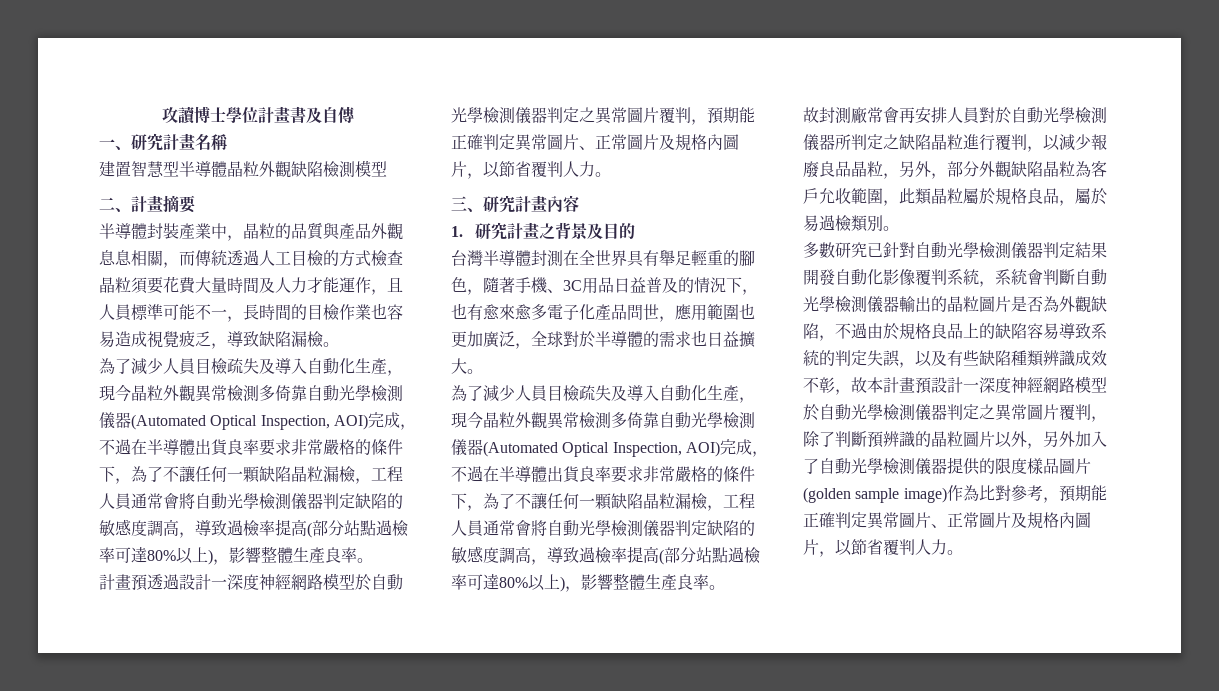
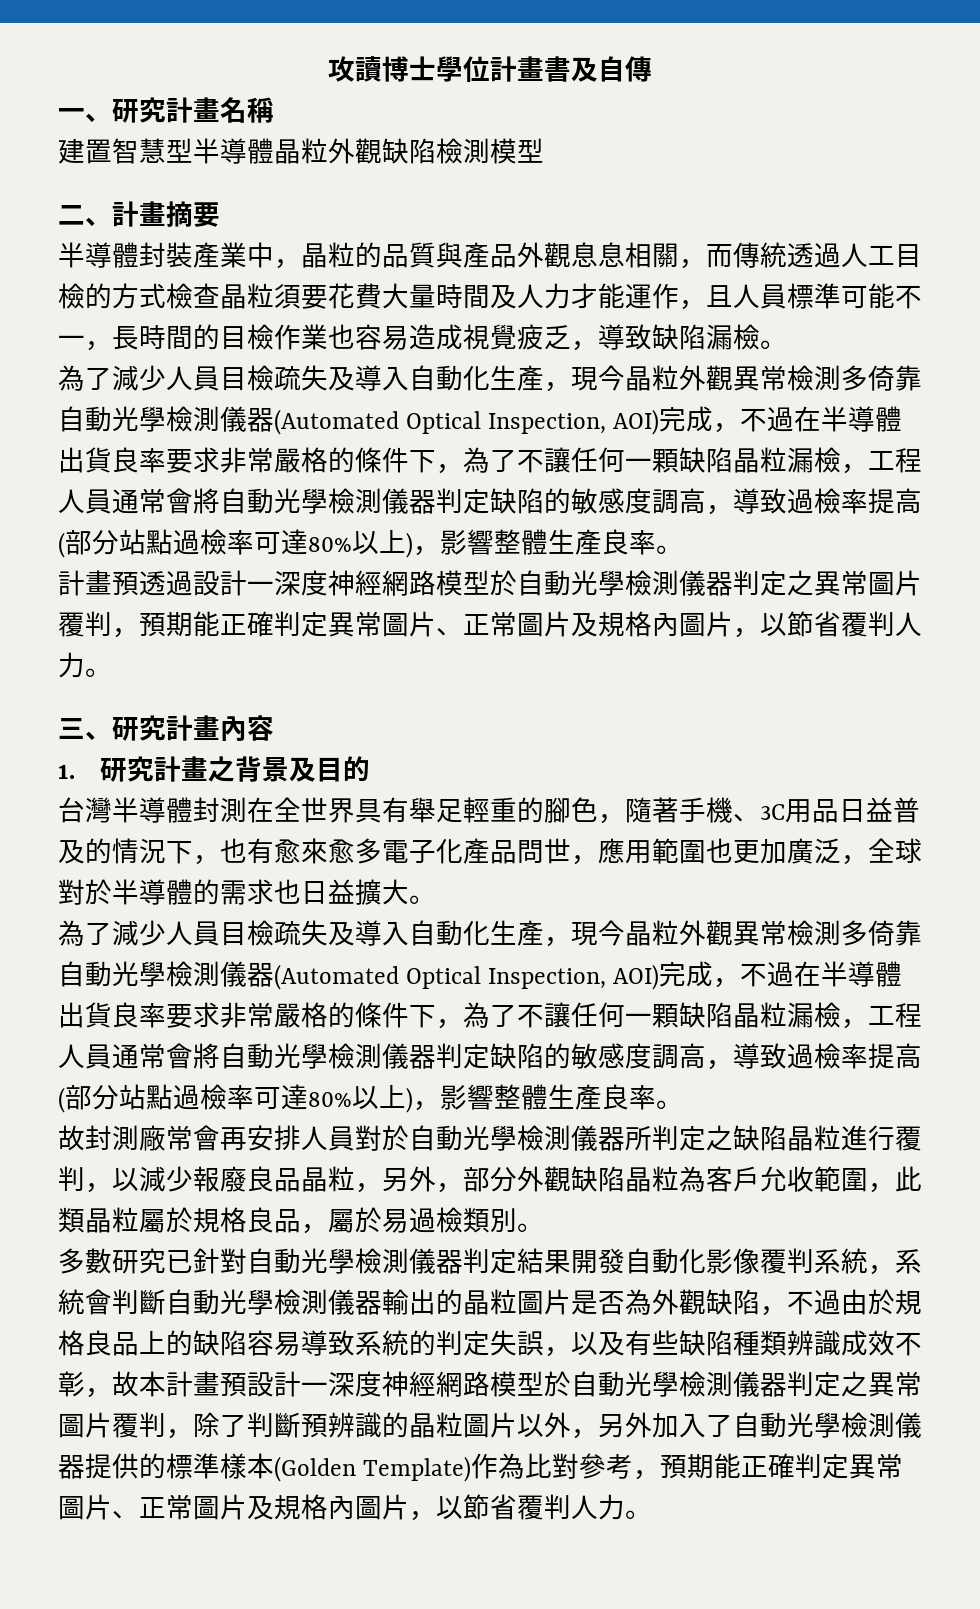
- 多數研究已針對自動光學檢測儀器判定結果開發自動化影像覆判系統，系統會判斷自動光學檢測儀器輸出的晶粒圖片是否為外觀缺陷，不過由於規格良品上的缺陷容易導致系統的判定失誤，以及有些缺陷種類辨識成效不彰，故本計畫預設計一深度神經網路模型於自動光學檢測儀器判定之異常圖片覆判，除了判斷預辨識的晶粒圖片以外，另外加入了自動光學檢測儀器提供的限度樣品圖片(golden sample image)作為比對參考，預期能正確判定異常圖片、正常圖片及規格內圖片，以節省覆判人力。
+ 多數研究已針對自動光學檢測儀器判定結果開發自動化影像覆判系統，系統會判斷自動光學檢測儀器輸出的晶粒圖片是否為外觀缺陷，不過由於規格良品上的缺陷容易導致系統的判定失誤，以及有些缺陷種類辨識成效不彰，故本計畫預設計一深度神經網路模型於自動光學檢測儀器判定之異常圖片覆判，除了判斷預辨識的晶粒圖片以外，另外加入了自動光學檢測儀器提供的標準樣本(Golden Template)作為比對參考，預期能正確判定異常圖片、正常圖片及規格內圖片，以節省覆判人力。

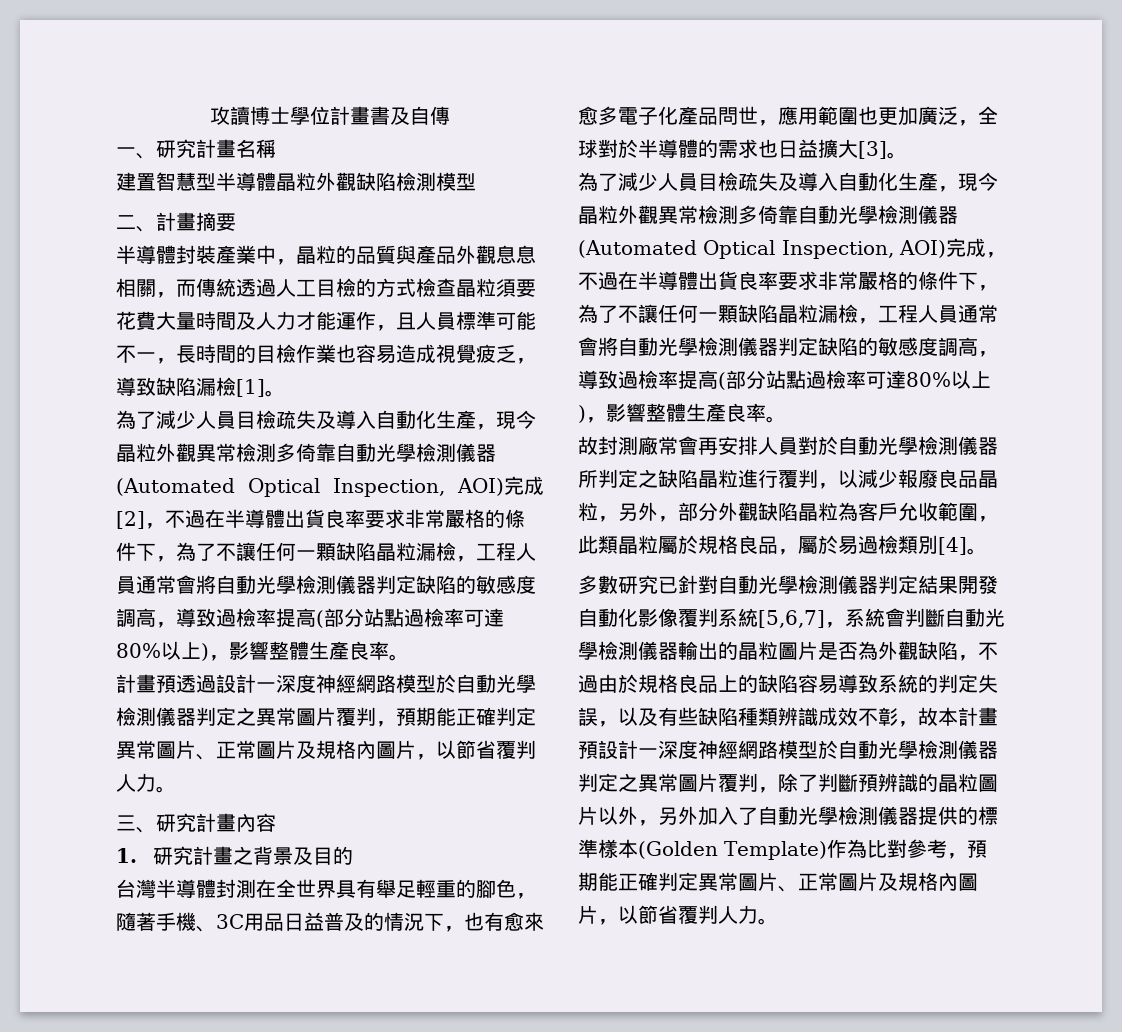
- 半導體封裝產業中，晶粒的品質與產品外觀息息相關，而傳統透過人工目檢的方式檢查晶粒須要花費大量時間及人力才能運作，且人員標準可能不一，長時間的目檢作業也容易造成視覺疲乏，導致缺陷漏檢。
- 為了減少人員目檢疏失及導入自動化生產，現今晶粒外觀異常檢測多倚靠自動光學檢測儀器(Automated Optical Inspection, AOI)完成，不過在半導體出貨良率要求非常嚴格的條件下，為了不讓任何一顆缺陷晶粒漏檢，工程人員通常會將自動光學檢測儀器判定缺陷的敏感度調高，導致過檢率提高(部分站點過檢率可達80%以上)，影響整體生產良率。
+ 半導體封裝產業中，晶粒的品質與產品外觀息息相關，而傳統透過人工目檢的方式檢查晶粒須要花費大量時間及人力才能運作，且人員標準可能不一，長時間的目檢作業也容易造成視覺疲乏，導致缺陷漏檢[1]。
+ 為了減少人員目檢疏失及導入自動化生產，現今晶粒外觀異常檢測多倚靠自動光學檢測儀器(Automated Optical Inspection, AOI)完成[2]，不過在半導體出貨良率要求非常嚴格的條件下，為了不讓任何一顆缺陷晶粒漏檢，工程人員通常會將自動光學檢測儀器判定缺陷的敏感度調高，導致過檢率提高(部分站點過檢率可達80%以上)，影響整體生產良率。
- 台灣半導體封測在全世界具有舉足輕重的腳色，隨著手機、3C用品日益普及的情況下，也有愈來愈多電子化產品問世，應用範圍也更加廣泛，全球對於半導體的需求也日益擴大。
+ 台灣半導體封測在全世界具有舉足輕重的腳色，隨著手機、3C用品日益普及的情況下，也有愈來愈多電子化產品問世，應用範圍也更加廣泛，全球對於半導體的需求也日益擴大[3]。
- 故封測廠常會再安排人員對於自動光學檢測儀器所判定之缺陷晶粒進行覆判，以減少報廢良品晶粒，另外，部分外觀缺陷晶粒為客戶允收範圍，此類晶粒屬於規格良品，屬於易過檢類別。
+ 故封測廠常會再安排人員對於自動光學檢測儀器所判定之缺陷晶粒進行覆判，以減少報廢良品晶粒，另外，部分外觀缺陷晶粒為客戶允收範圍，此類晶粒屬於規格良品，屬於易過檢類別[4]。
- 多數研究已針對自動光學檢測儀器判定結果開發自動化影像覆判系統，系統會判斷自動光學檢測儀器輸出的晶粒圖片是否為外觀缺陷，不過由於規格良品上的缺陷容易導致系統的判定失誤，以及有些缺陷種類辨識成效不彰，故本計畫預設計一深度神經網路模型於自動光學檢測儀器判定之異常圖片覆判，除了判斷預辨識的晶粒圖片以外，另外加入了自動光學檢測儀器提供的標準樣本(Golden Template)作為比對參考，預期能正確判定異常圖片、正常圖片及規格內圖片，以節省覆判人力。
+ 多數研究已針對自動光學檢測儀器判定結果開發自動化影像覆判系統[5,6,7]，系統會判斷自動光學檢測儀器輸出的晶粒圖片是否為外觀缺陷，不過由於規格良品上的缺陷容易導致系統的判定失誤，以及有些缺陷種類辨識成效不彰，故本計畫預設計一深度神經網路模型於自動光學檢測儀器判定之異常圖片覆判，除了判斷預辨識的晶粒圖片以外，另外加入了自動光學檢測儀器提供的標準樣本(Golden Template)作為比對參考，預期能正確判定異常圖片、正常圖片及規格內圖片，以節省覆判人力。

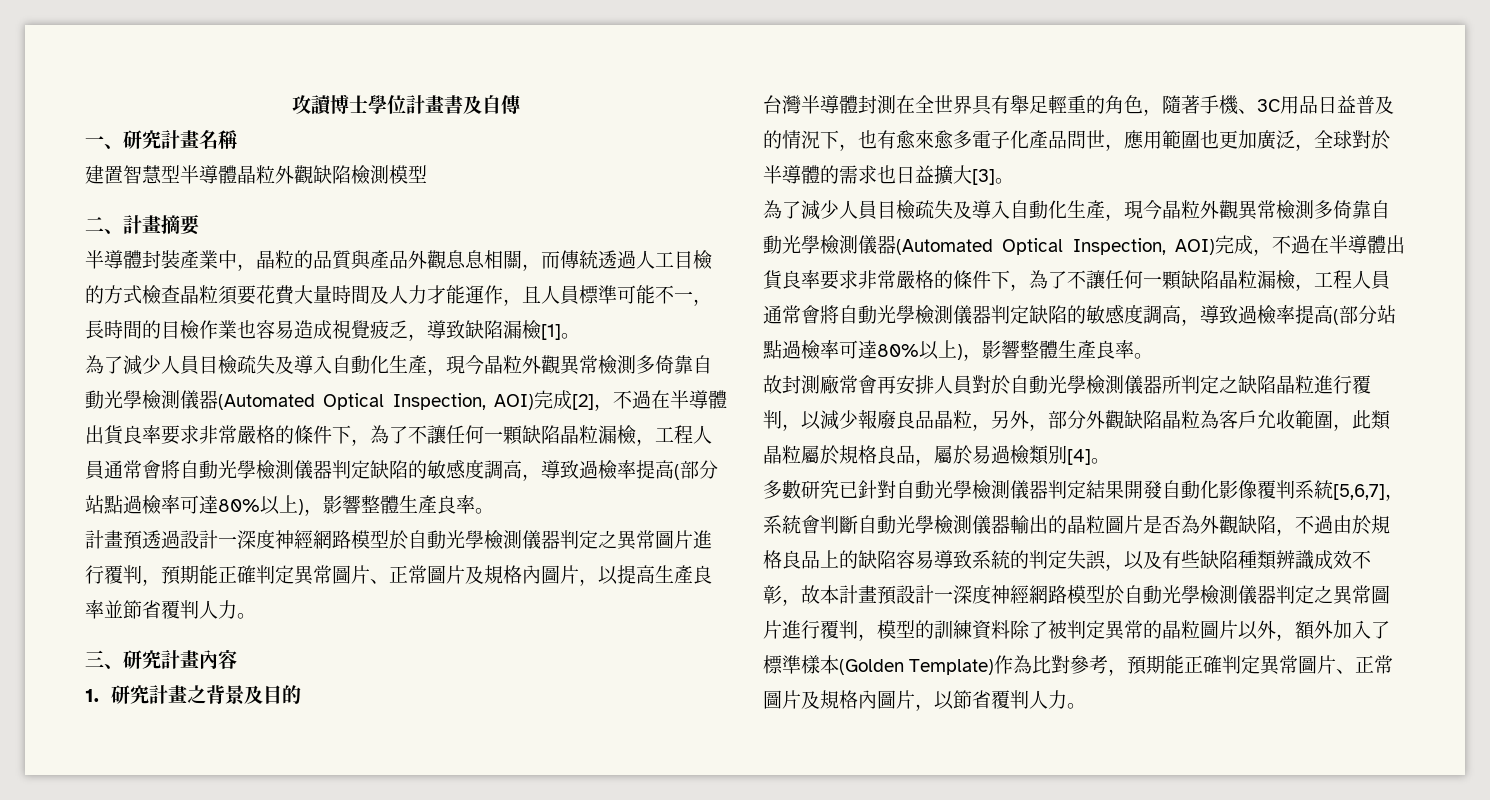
- 計畫預透過設計一深度神經網路模型於自動光學檢測儀器判定之異常圖片覆判，預期能正確判定異常圖片、正常圖片及規格內圖片，以節省覆判人力。
+ 計畫預透過設計一深度神經網路模型於自動光學檢測儀器判定之異常圖片進行覆判，預期能正確判定異常圖片、正常圖片及規格內圖片，以提高生產良率並節省覆判人力。
- 台灣半導體封測在全世界具有舉足輕重的腳色，隨著手機、3C用品日益普及的情況下，也有愈來愈多電子化產品問世，應用範圍也更加廣泛，全球對於半導體的需求也日益擴大[3]。
+ 台灣半導體封測在全世界具有舉足輕重的角色，隨著手機、3C用品日益普及的情況下，也有愈來愈多電子化產品問世，應用範圍也更加廣泛，全球對於半導體的需求也日益擴大[3]。
- 多數研究已針對自動光學檢測儀器判定結果開發自動化影像覆判系統[5,6,7]，系統會判斷自動光學檢測儀器輸出的晶粒圖片是否為外觀缺陷，不過由於規格良品上的缺陷容易導致系統的判定失誤，以及有些缺陷種類辨識成效不彰，故本計畫預設計一深度神經網路模型於自動光學檢測儀器判定之異常圖片覆判，除了判斷預辨識的晶粒圖片以外，另外加入了自動光學檢測儀器提供的標準樣本(Golden Template)作為比對參考，預期能正確判定異常圖片、正常圖片及規格內圖片，以節省覆判人力。
+ 多數研究已針對自動光學檢測儀器判定結果開發自動化影像覆判系統[5,6,7]，系統會判斷自動光學檢測儀器輸出的晶粒圖片是否為外觀缺陷，不過由於規格良品上的缺陷容易導致系統的判定失誤，以及有些缺陷種類辨識成效不彰，故本計畫預設計一深度神經網路模型於自動光學檢測儀器判定之異常圖片進行覆判，模型的訓練資料除了被判定異常的晶粒圖片以外，額外加入了標準樣本(Golden Template)作為比對參考，預期能正確判定異常圖片、正常圖片及規格內圖片，以節省覆判人力。

